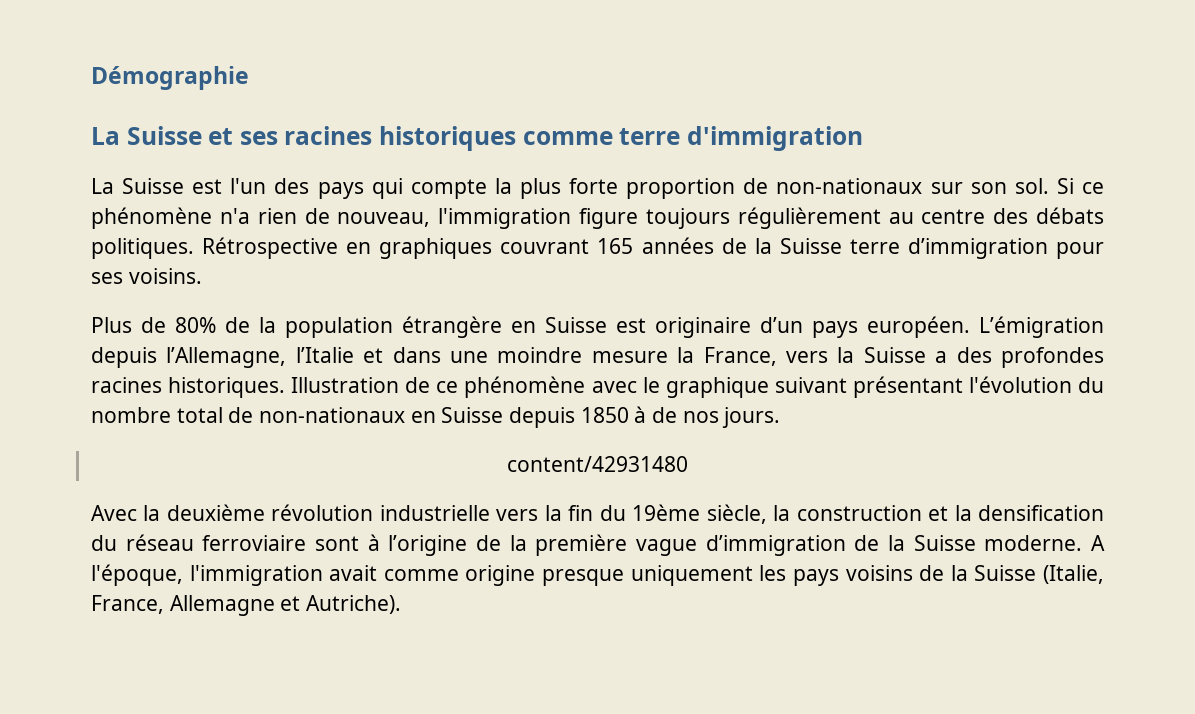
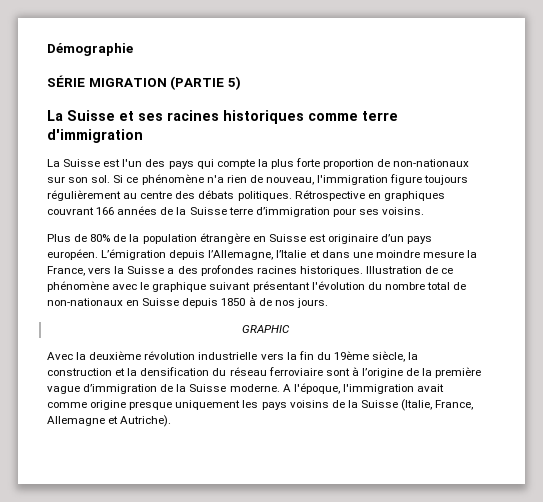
+ SÉRIE MIGRATION (PARTIE 5)
- Rétrospective en graphiques couvrant 165 années de la Suisse terre d’immigration pour ses voisins.
+ Rétrospective en graphiques couvrant 166 années de la Suisse terre d’immigration pour ses voisins.
- content/42931480
+ GRAPHIC

